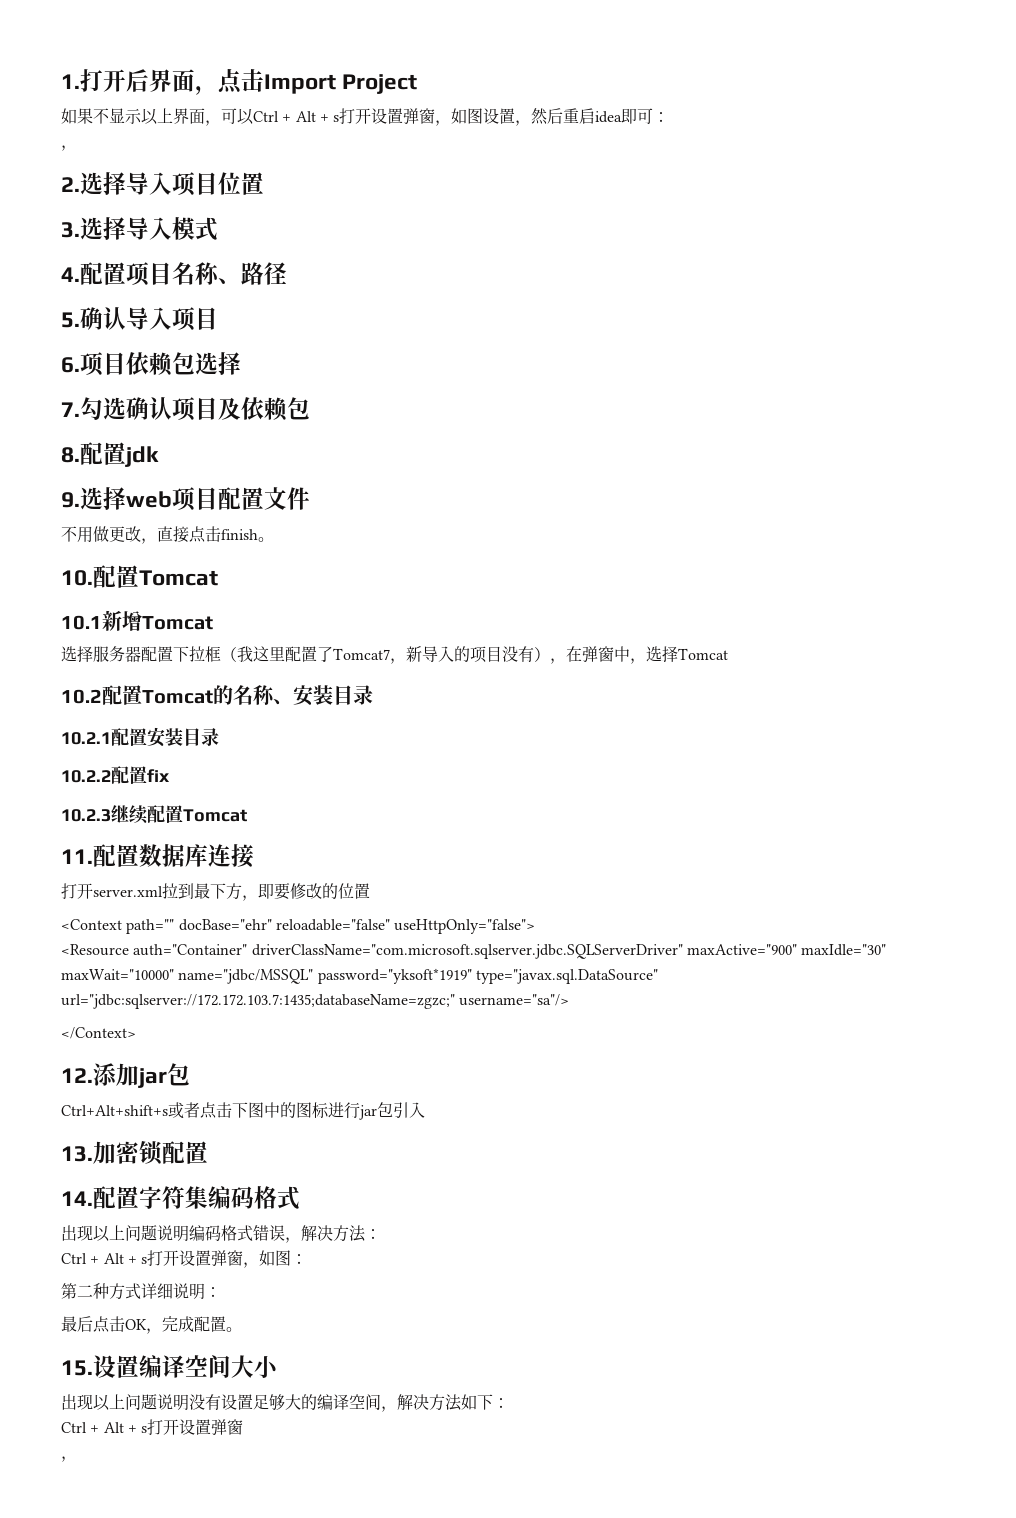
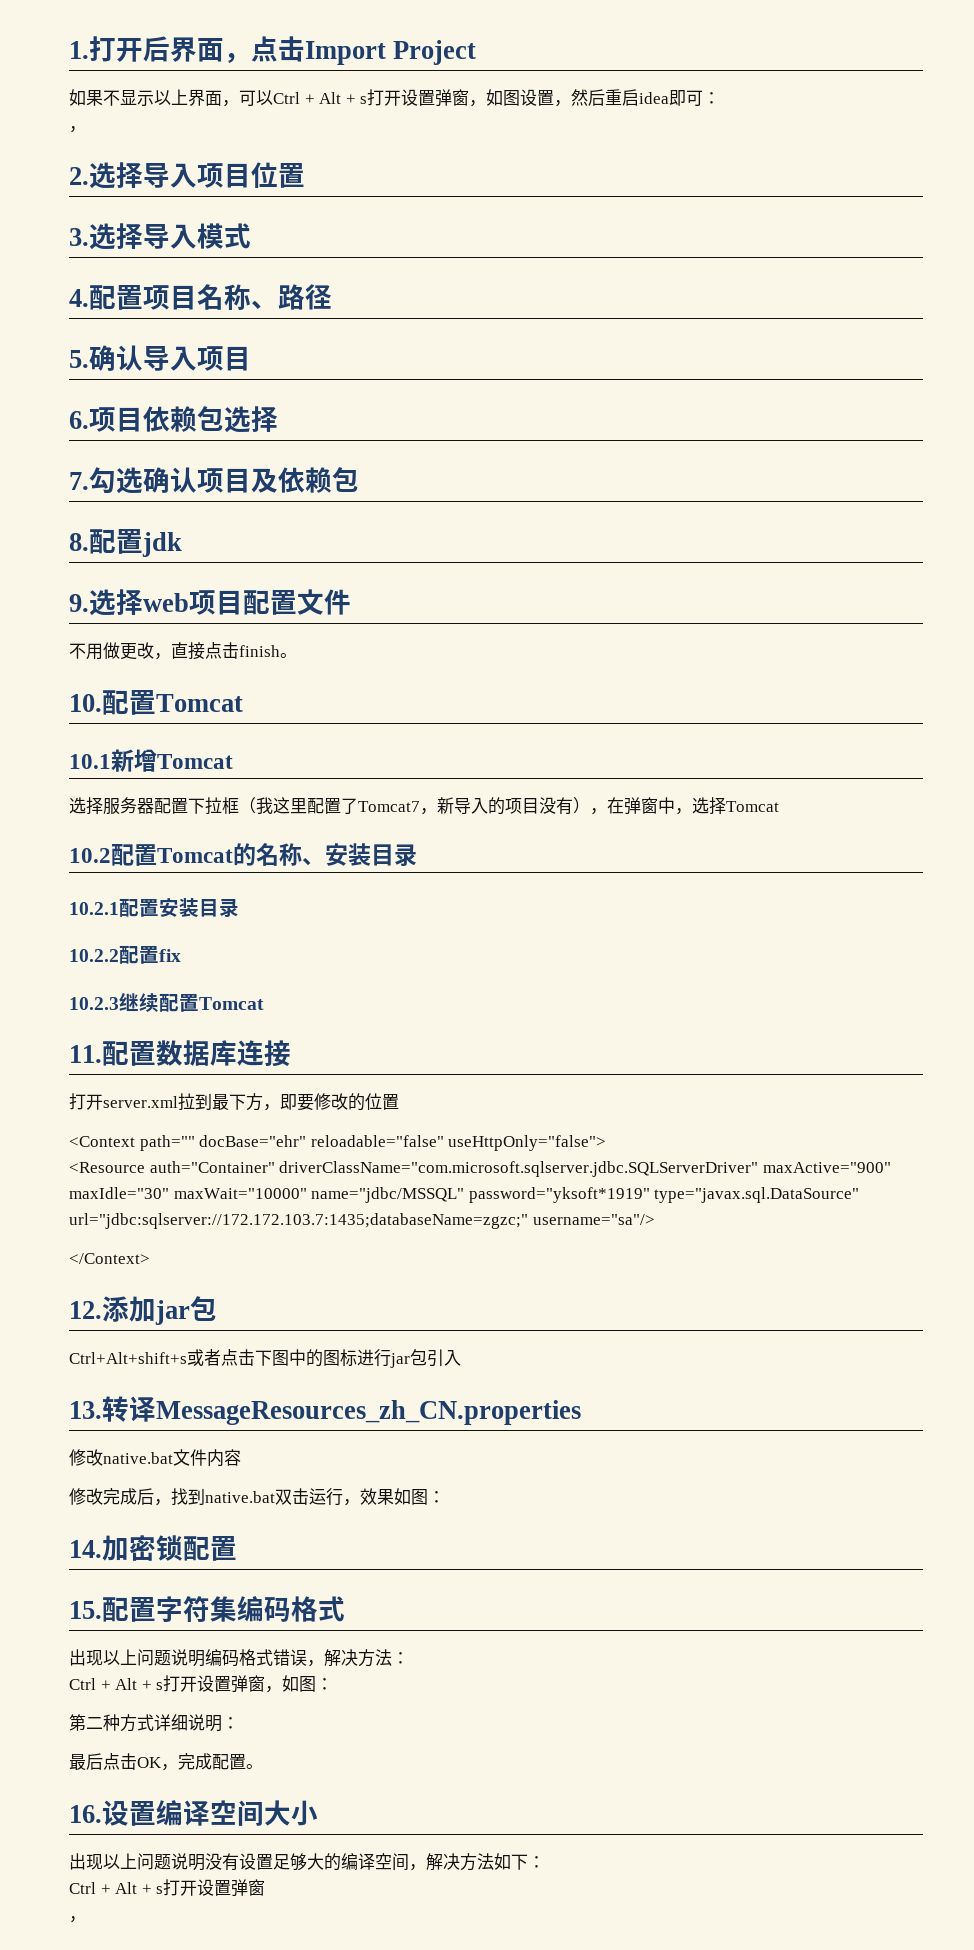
- 13.加密锁配置
+ 13.转译MessageResources_zh_CN.properties
+ 修改native.bat文件内容
+ 修改完成后，找到native.bat双击运行，效果如图：
+ 14.加密锁配置
- 14.配置字符集编码格式
+ 15.配置字符集编码格式
- 15.设置编译空间大小
+ 16.设置编译空间大小

